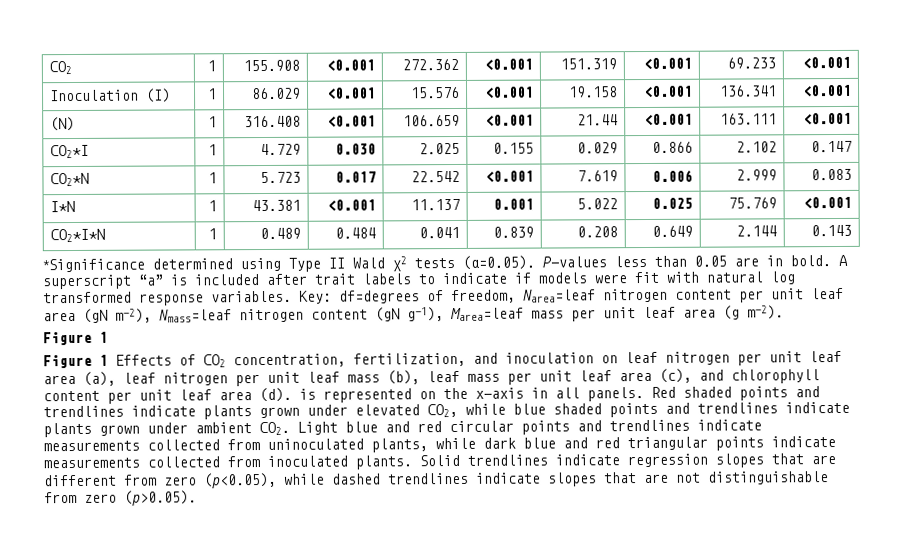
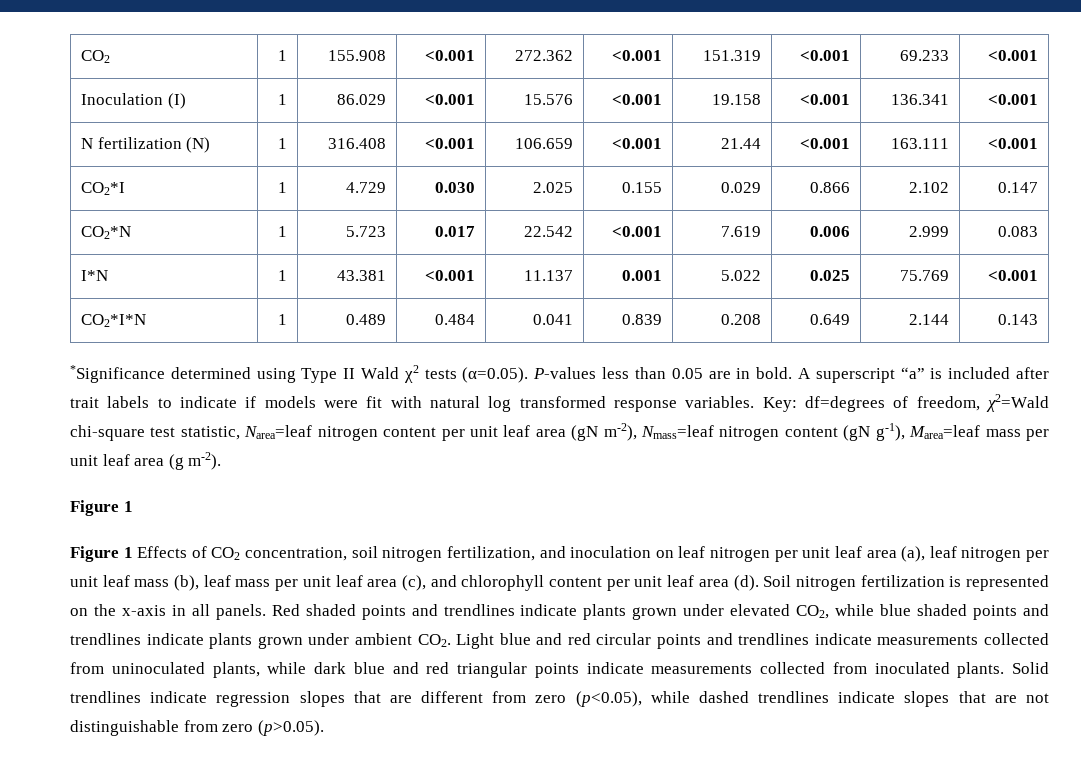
- (N) | 1 | 316.408 | <0.001 | 106.659 | <0.001 | 21.44 | <0.001 | 163.111 | <0.001
+ N fertilization (N) | 1 | 316.408 | <0.001 | 106.659 | <0.001 | 21.44 | <0.001 | 163.111 | <0.001
- Key: df=degrees of freedom, Narea=leaf nitrogen content per unit leaf area (gN m-2), Nmass=leaf nitrogen content (gN g-1), Marea=leaf mass per unit leaf area (g m-2).
+ Key: df=degrees of freedom, χ2=Wald chi-square test statistic, Narea=leaf nitrogen content per unit leaf area (gN m-2), Nmass=leaf nitrogen content (gN g-1), Marea=leaf mass per unit leaf area (g m-2).
- Figure 1 Effects of CO2 concentration, fertilization, and inoculation on leaf nitrogen per unit leaf area (a), leaf nitrogen per unit leaf mass (b), leaf mass per unit leaf area (c), and chlorophyll content per unit leaf area (d). is represented on the x-axis in all panels.
+ Figure 1 Effects of CO2 concentration, soil nitrogen fertilization, and inoculation on leaf nitrogen per unit leaf area (a), leaf nitrogen per unit leaf mass (b), leaf mass per unit leaf area (c), and chlorophyll content per unit leaf area (d). Soil nitrogen fertilization is represented on the x-axis in all panels.

